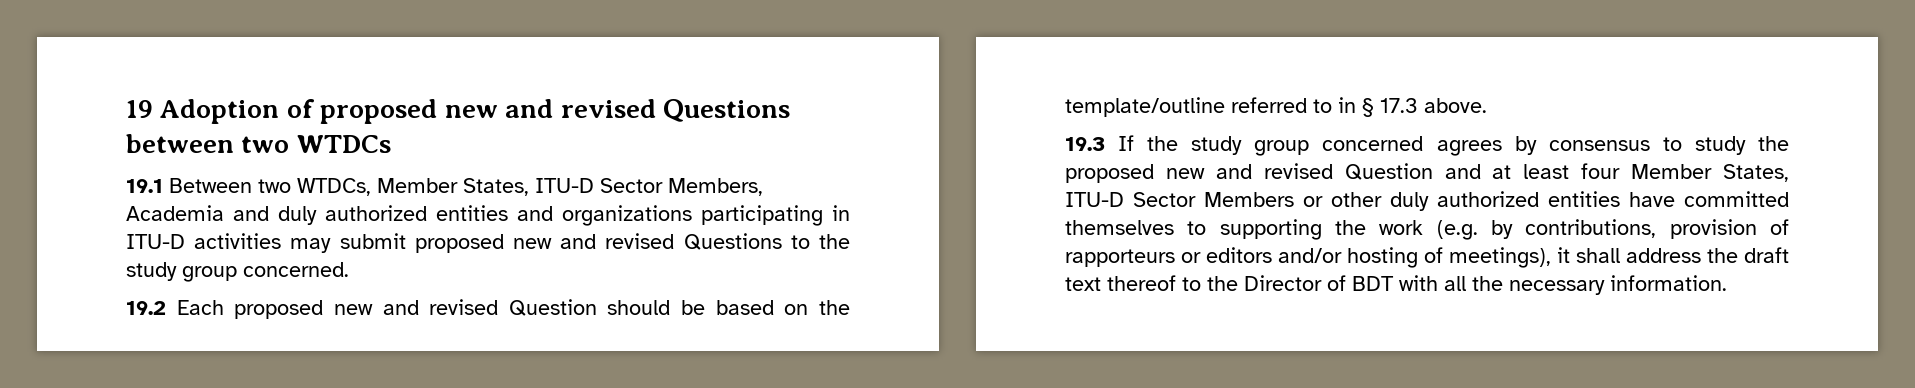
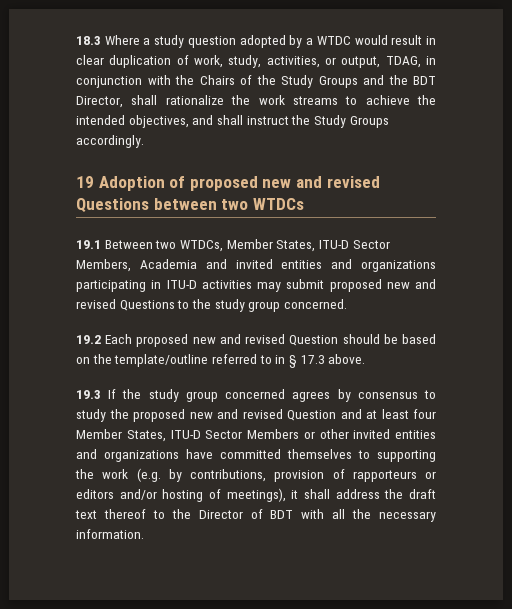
+ 18.3 Where a study question adopted by a WTDC would result in clear duplication of work, study, activities, or output, TDAG, in conjunction with the Chairs of the Study Groups and the BDT Director, shall rationalize the work streams to achieve the intended objectives, and shall instruct the Study Groups accordingly.
- 19.1 Between two WTDCs, Member States, ITU-D Sector Members, Academia and duly authorized entities and organizations participating in ITU-D activities may submit proposed new and revised Questions to the study group concerned.
+ 19.1 Between two WTDCs, Member States, ITU-D Sector Members, Academia and invited entities and organizations participating in ITU-D activities may submit proposed new and revised Questions to the study group concerned.
- 19.3 If the study group concerned agrees by consensus to study the proposed new and revised Question and at least four Member States, ITU-D Sector Members or other duly authorized entities have committed themselves to supporting the work (e.g. by contributions, provision of rapporteurs or editors and/or hosting of meetings), it shall address the draft text thereof to the Director of BDT with all the necessary information.
+ 19.3 If the study group concerned agrees by consensus to study the proposed new and revised Question and at least four Member States, ITU-D Sector Members or other invited entities and organizations have committed themselves to supporting the work (e.g. by contributions, provision of rapporteurs or editors and/or hosting of meetings), it shall address the draft text thereof to the Director of BDT with all the necessary information.

